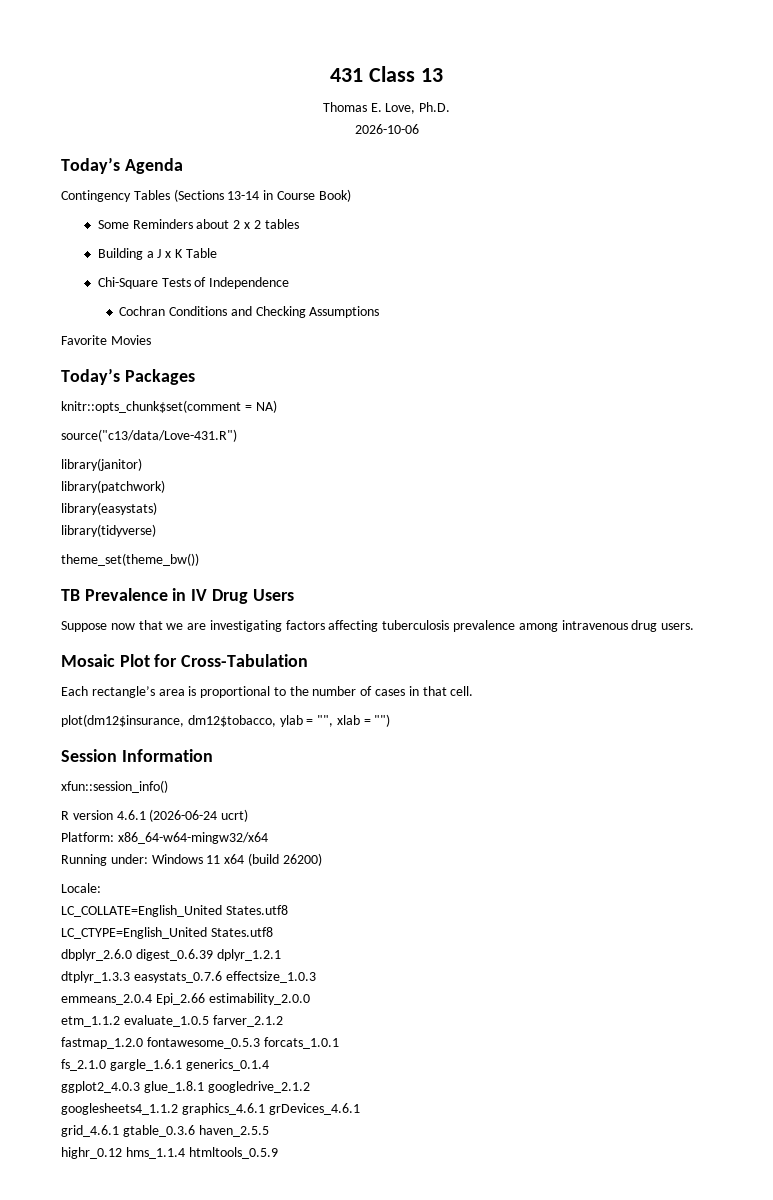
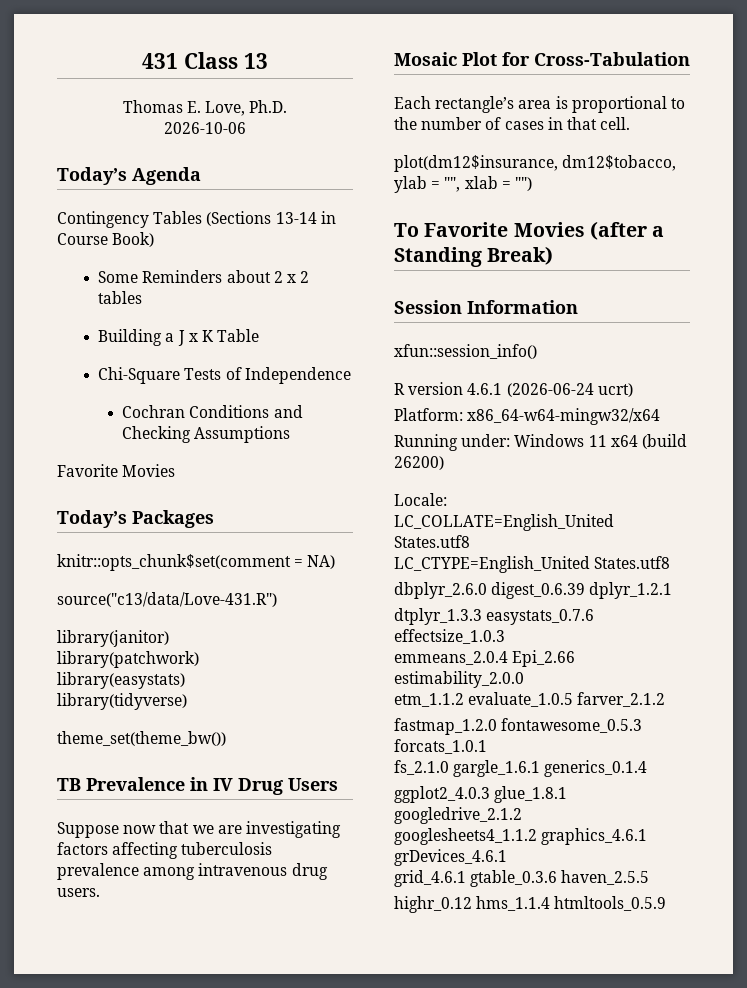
+ To Favorite Movies (after a Standing Break)

